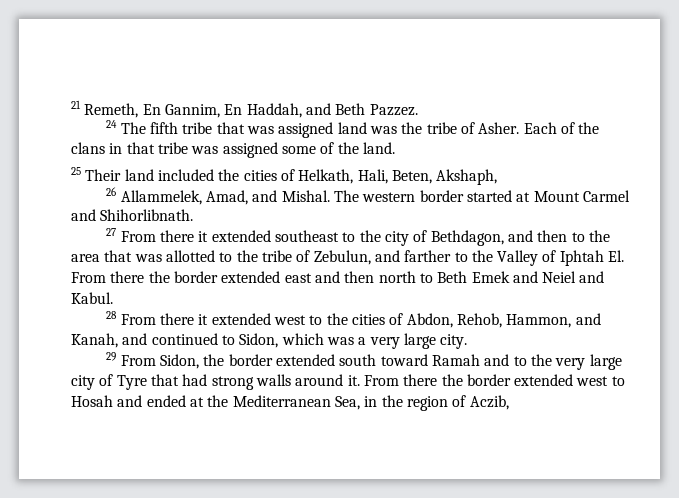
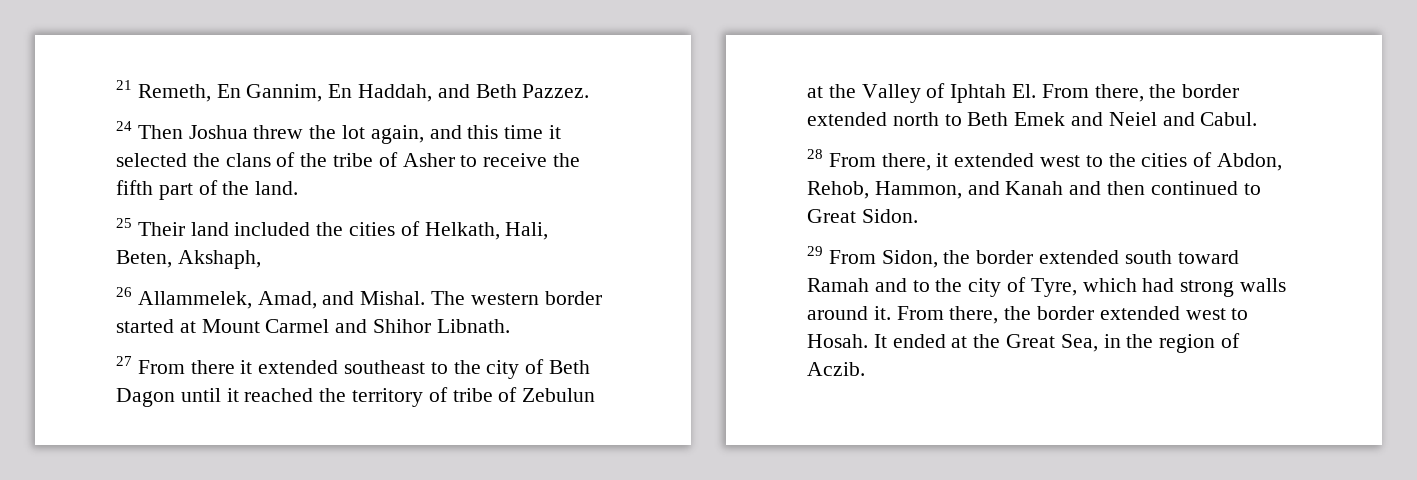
- 24 The fifth tribe that was assigned land was the tribe of Asher. Each of the clans in that tribe was assigned some of the land.
+ 24 Then Joshua threw the lot again, and this time it selected the clans of the tribe of Asher to receive the fifth part of the land.
- The western border started at Mount Carmel and Shihorlibnath.
+ The western border started at Mount Carmel and Shihor Libnath.
- 27 From there it extended southeast to the city of Bethdagon, and then to the area that was allotted to the tribe of Zebulun, and farther to the Valley of Iphtah El. From there the border extended east and then north to Beth Emek and Neiel and Kabul.
+ 27 From there it extended southeast to the city of Beth Dagon until it reached the territory of tribe of Zebulun at the Valley of Iphtah El. From there, the border extended north to Beth Emek and Neiel and Cabul.
- 28 From there it extended west to the cities of Abdon, Rehob, Hammon, and Kanah, and continued to Sidon, which was a very large city.
+ 28 From there, it extended west to the cities of Abdon, Rehob, Hammon, and Kanah and then continued to Great Sidon.
- 29 From Sidon, the border extended south toward Ramah and to the very large city of Tyre that had strong walls around it.
+ 29 From Sidon, the border extended south toward Ramah and to the city of Tyre, which had strong walls around it.
- From there the border extended west to Hosah and ended at the Mediterranean Sea, in the region of Aczib,
+ From there, the border extended west to Hosah. It ended at the Great Sea, in the region of Aczib.

